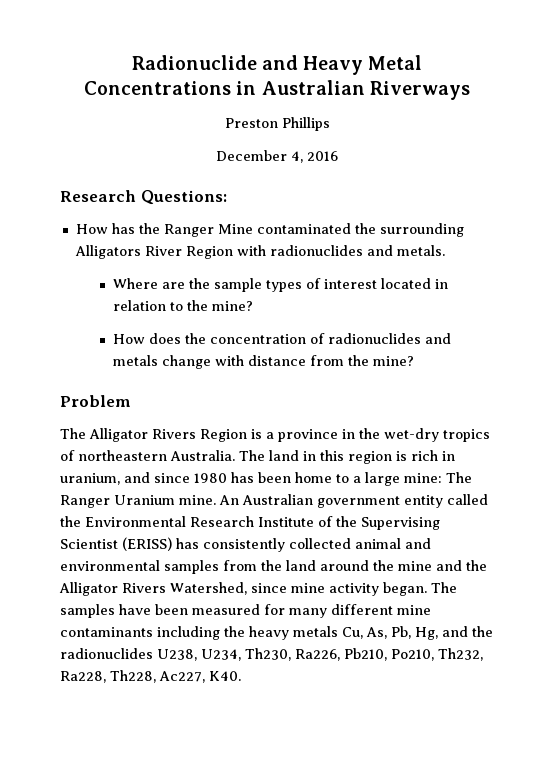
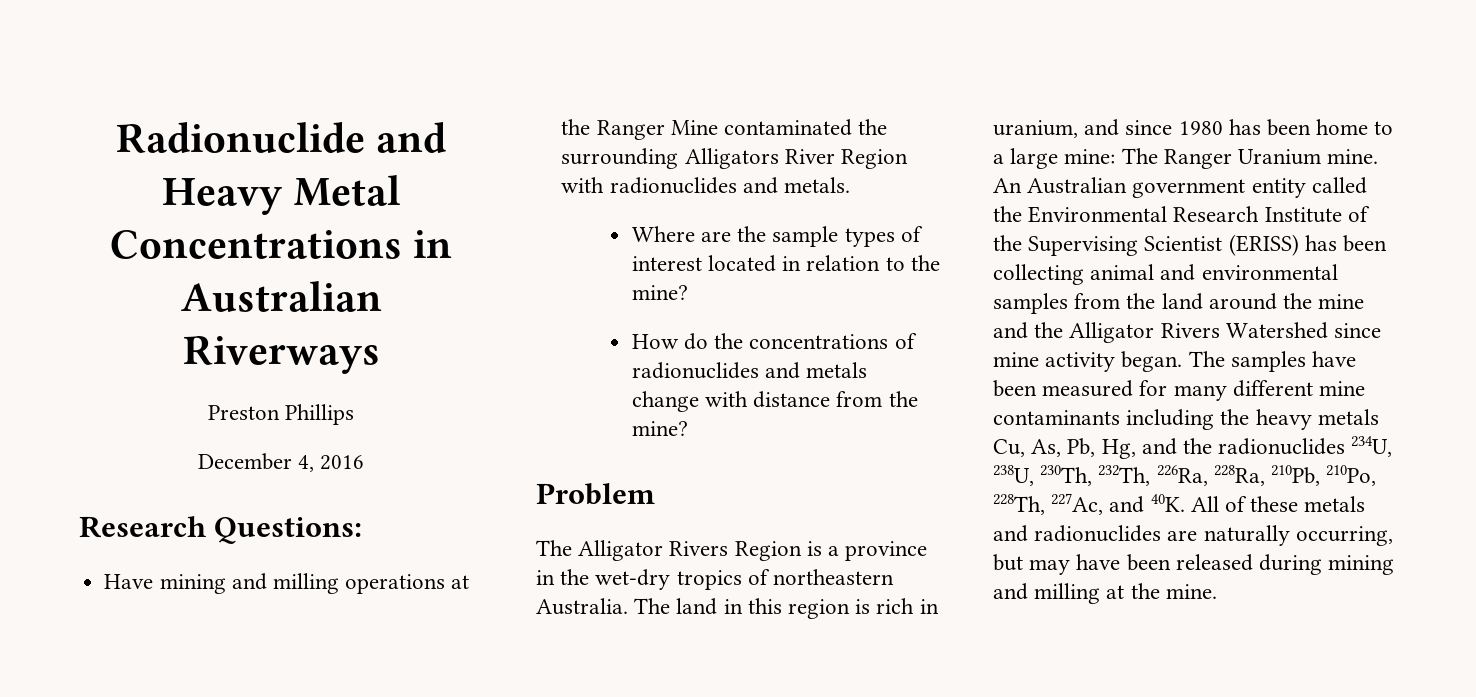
- How has the Ranger Mine contaminated the surrounding Alligators River Region with radionuclides and metals.
+ Have mining and milling operations at the Ranger Mine contaminated the surrounding Alligators River Region with radionuclides and metals.
- How does the concentration of radionuclides and metals change with distance from the mine?
+ How do the concentrations of radionuclides and metals change with distance from the mine?
- An Australian government entity called the Environmental Research Institute of the Supervising Scientist (ERISS) has consistently collected animal and environmental samples from the land around the mine and the Alligator Rivers Watershed, since mine activity began.
+ An Australian government entity called the Environmental Research Institute of the Supervising Scientist (ERISS) has been collecting animal and environmental samples from the land around the mine and the Alligator Rivers Watershed since mine activity began.
- The samples have been measured for many different mine contaminants including the heavy metals Cu, As, Pb, Hg, and the radionuclides U238, U234, Th230, Ra226, Pb210, Po210, Th232, Ra228, Th228, Ac227, K40.
+ The samples have been measured for many different mine contaminants including the heavy metals Cu, As, Pb, Hg, and the radionuclides 234U, 238U, 230Th, 232Th, 226Ra, 228Ra, 210Pb, 210Po, 228Th, 227Ac, and 40K. All of these metals and radionuclides are naturally occurring, but may have been released during mining and milling at the mine.

